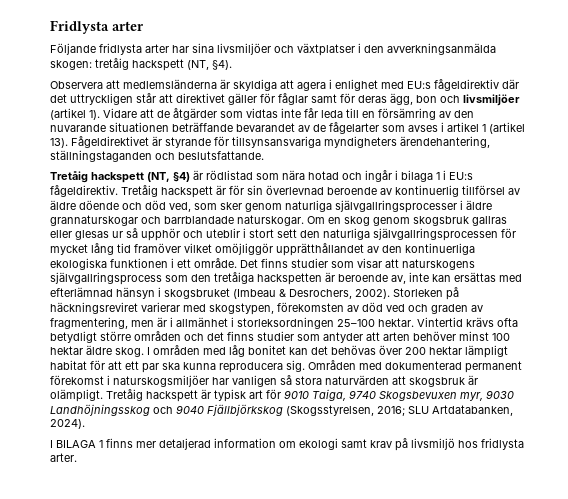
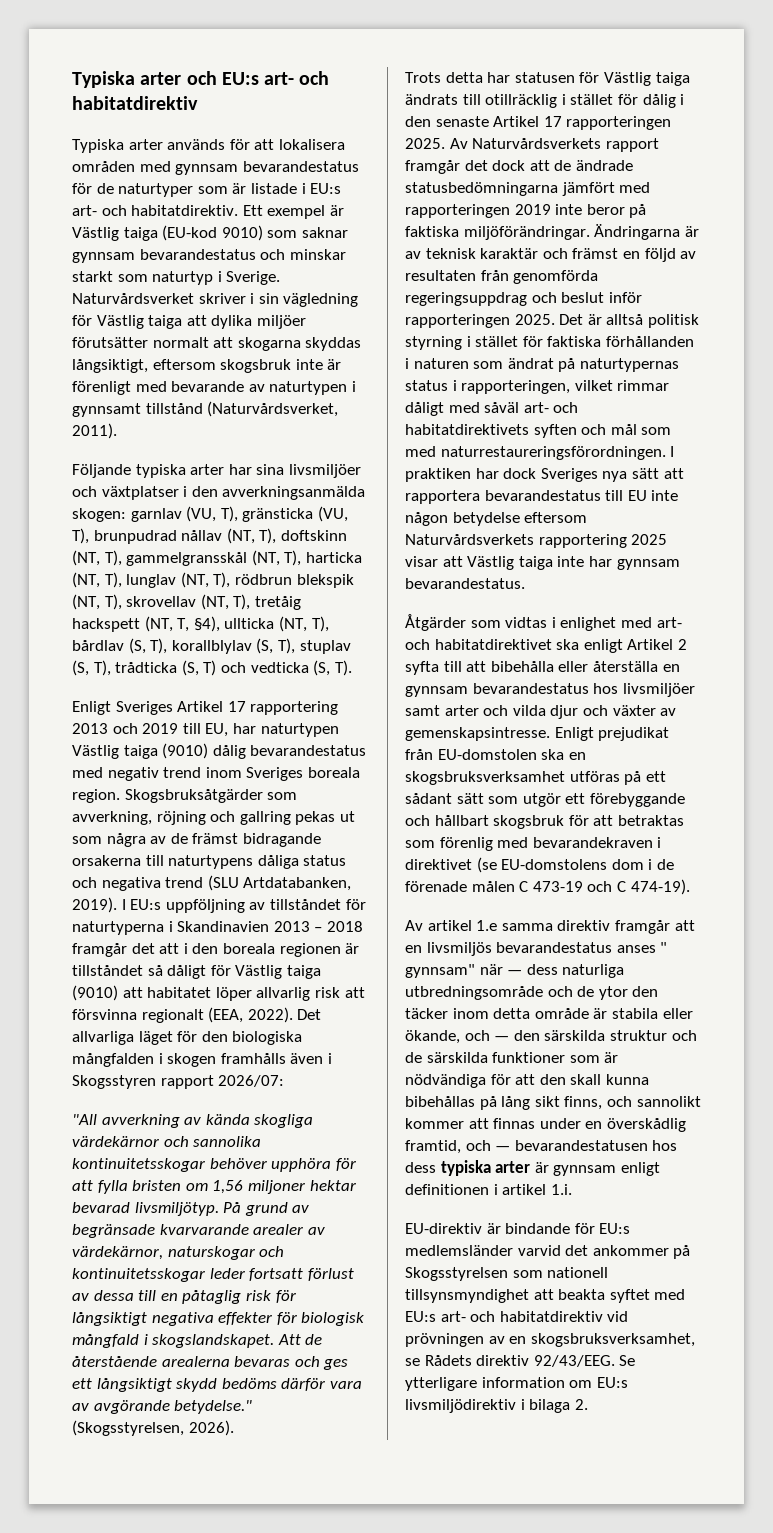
- Fridlysta arter
+ Typiska arter och EU:s art- och habitatdirektiv
+ Typiska arter används för att lokalisera områden med gynnsam bevarandestatus för de naturtyper som är listade i EU:s art- och habitatdirektiv. Ett exempel är Västlig taiga (EU-kod 9010) som saknar gynnsam bevarandestatus och minskar starkt som naturtyp i Sverige. Naturvårdsverket skriver i sin vägledning för Västlig taiga att dylika miljöer förutsätter normalt att skogarna skyddas långsiktigt, eftersom skogsbruk inte är förenligt med bevarande av naturtypen i gynnsamt tillstånd (Naturvårdsverket, 2011).
- Följande fridlysta arter har sina livsmiljöer och växtplatser i den avverkningsanmälda skogen: tretåig hackspett (NT, §4).
- Observera att medlemsländerna är skyldiga att agera i enlighet med EU:s fågeldirektiv där det uttryckligen står att direktivet gäller för fåglar samt för deras ägg, bon och livsmiljöer (artikel 1). Vidare att de åtgärder som vidtas inte får leda till en försämring av den nuvarande situationen beträffande bevarandet av de fågelarter som avses i artikel 1 (artikel 13). Fågeldirektivet är styrande för tillsynsansvariga myndigheters ärendehantering, ställningstaganden och beslutsfattande.
- Tretåig hackspett (NT, §4) är rödlistad som nära hotad och ingår i bilaga 1 i EU:s fågeldirektiv. Tretåig hackspett är för sin överlevnad beroende av kontinuerlig tillförsel av äldre döende och död ved, som sker genom naturliga självgallringsprocesser i äldre grannaturskogar och barrblandade naturskogar. Om en skog genom skogsbruk gallras eller glesas ur så upphör och uteblir i stort sett den naturliga självgallringsprocessen för mycket lång tid framöver vilket omöjliggör upprätthållandet av den kontinuerliga ekologiska funktionen i ett område. Det finns studier som visar att naturskogens självgallringsprocess som den tretåiga hackspetten är beroende av, inte kan ersättas med efterlämnad hänsyn i skogsbruket (Imbeau & Desrochers, 2002). Storleken på häckningsreviret varierar med skogstypen, förekomsten av död ved och graden av fragmentering, men är i allmänhet i storleksordningen 25–100 hektar. Vintertid krävs ofta betydligt större områden och det finns studier som antyder att arten behöver minst 100 hektar äldre skog. I områden med låg bonitet kan det behövas över 200 hektar lämpligt habitat för att ett par ska kunna reproducera sig. Områden med dokumenterad permanent förekomst i naturskogsmiljöer har vanligen så stora naturvärden att skogsbruk är olämpligt. Tretåig hackspett är typisk art för 9010 Taiga, 9740 Skogsbevuxen myr, 9030 Landhöjningsskog och 9040 Fjällbjörkskog (Skogsstyrelsen, 2016; SLU Artdatabanken, 2024).
- I BILAGA 1 finns mer detaljerad information om ekologi samt krav på livsmiljö hos fridlysta arter.
+ Följande typiska arter har sina livsmiljöer och växtplatser i den avverkningsanmälda skogen: garnlav (VU, T), gränsticka (VU, T), brunpudrad nållav (NT, T), doftskinn (NT, T), gammelgransskål (NT, T), harticka (NT, T), lunglav (NT, T), rödbrun blekspik (NT, T), skrovellav (NT, T), tretåig hackspett (NT, T, §4), ullticka (NT, T), bårdlav (S, T), korallblylav (S, T), stuplav (S, T), trådticka (S, T) och vedticka (S, T).
+ Enligt Sveriges Artikel 17 rapportering 2013 och 2019 till EU, har naturtypen Västlig taiga (9010) dålig bevarandestatus med negativ trend inom Sveriges boreala region. Skogsbruksåtgärder som avverkning, röjning och gallring pekas ut som några av de främst bidragande orsakerna till naturtypens dåliga status och negativa trend (SLU Artdatabanken, 2019). I EU:s uppföljning av tillståndet för naturtyperna i Skandinavien 2013 – 2018 framgår det att i den boreala regionen är tillståndet så dåligt för Västlig taiga (9010) att habitatet löper allvarlig risk att försvinna regionalt (EEA, 2022). Det allvarliga läget för den biologiska mångfalden i skogen framhålls även i Skogsstyren rapport 2026/07:
+ "All avverkning av kända skogliga värdekärnor och sannolika kontinuitetsskogar behöver upphöra för att fylla bristen om 1,56 miljoner hektar bevarad livsmiljötyp. På grund av begränsade kvarvarande arealer av värdekärnor, naturskogar och kontinuitetsskogar leder fortsatt förlust av dessa till en påtaglig risk för långsiktigt negativa effekter för biologisk mångfald i skogslandskapet. Att de återstående arealerna bevaras och ges ett långsiktigt skydd bedöms därför vara av avgörande betydelse." (Skogsstyrelsen, 2026).
+ Trots detta har statusen för Västlig taiga ändrats till otillräcklig i stället för dålig i den senaste Artikel 17 rapporteringen 2025. Av Naturvårdsverkets rapport framgår det dock att de ändrade statusbedömningarna jämfört med rapporteringen 2019 inte beror på faktiska miljöförändringar. Ändringarna är av teknisk karaktär och främst en följd av resultaten från genomförda regeringsuppdrag och beslut inför rapporteringen 2025. Det är alltså politisk styrning i stället för faktiska förhållanden i naturen som ändrat på naturtypernas status i rapporteringen, vilket rimmar dåligt med såväl art- och habitatdirektivets syften och mål som med naturrestaureringsförordningen. I praktiken har dock Sveriges nya sätt att rapportera bevarandestatus till EU inte någon betydelse eftersom Naturvårdsverkets rapportering 2025 visar att Västlig taiga inte har gynnsam bevarandestatus.
+ Åtgärder som vidtas i enlighet med art- och habitatdirektivet ska enligt Artikel 2 syfta till att bibehålla eller återställa en gynnsam bevarandestatus hos livsmiljöer samt arter och vilda djur och växter av gemenskapsintresse. Enligt prejudikat från EU-domstolen ska en skogsbruksverksamhet utföras på ett sådant sätt som utgör ett förebyggande och hållbart skogsbruk för att betraktas som förenlig med bevarandekraven i direktivet (se EU-domstolens dom i de förenade målen C 473-19 och C 474-19).
+ Av artikel 1.e samma direktiv framgår att en livsmiljös bevarandestatus anses " gynnsam" när — dess naturliga utbredningsområde och de ytor den täcker inom detta område är stabila eller ökande, och — den särskilda struktur och de särskilda funktioner som är nödvändiga för att den skall kunna bibehållas på lång sikt finns, och sannolikt kommer att finnas under en överskådlig framtid, och — bevarandestatusen hos dess typiska arter är gynnsam enligt definitionen i artikel 1.i.
+ EU-direktiv är bindande för EU:s medlemsländer varvid det ankommer på Skogsstyrelsen som nationell tillsynsmyndighet att beakta syftet med EU:s art- och habitatdirektiv vid prövningen av en skogsbruksverksamhet, se Rådets direktiv 92/43/EEG. Se ytterligare information om EU:s livsmiljödirektiv i bilaga 2.

